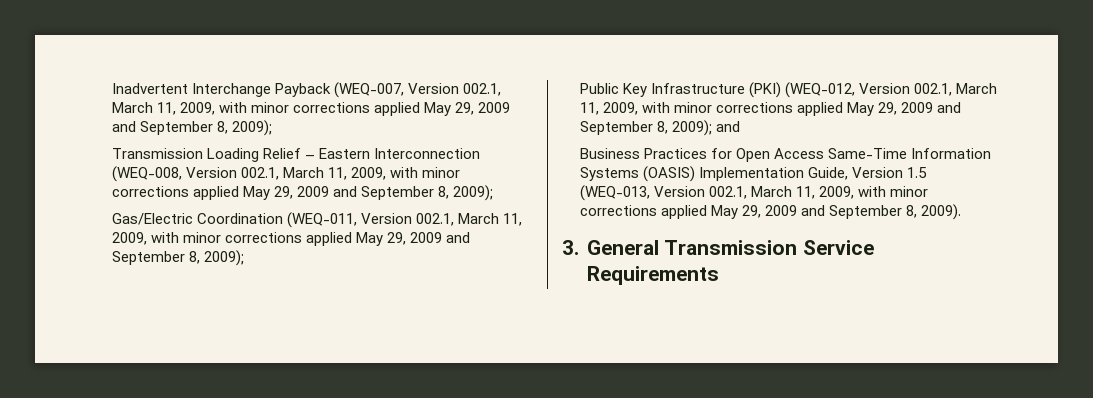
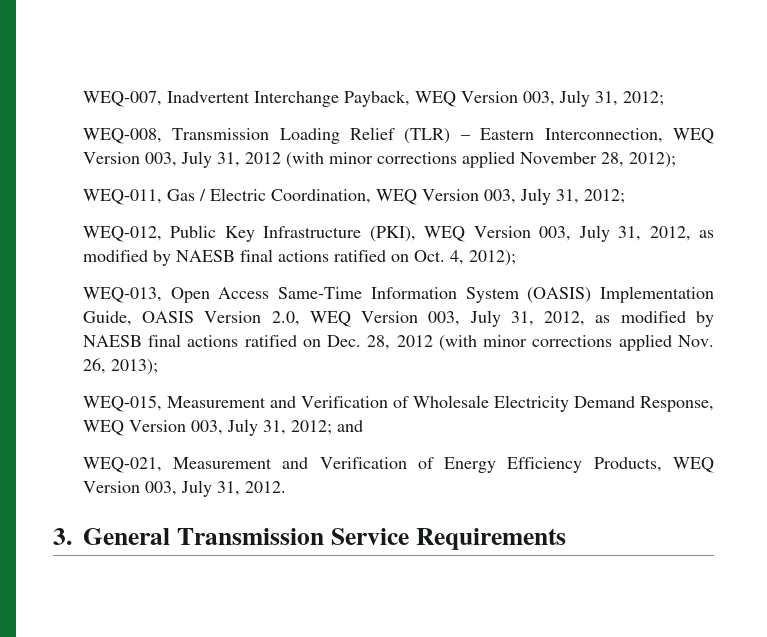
- Inadvertent Interchange Payback (WEQ-007, Version 002.1, March 11, 2009, with minor corrections applied May 29, 2009 and September 8, 2009);
- Transmission Loading Relief – Eastern Interconnection (WEQ-008, Version 002.1, March 11, 2009, with minor corrections applied May 29, 2009 and September 8, 2009);
- Gas/Electric Coordination (WEQ-011, Version 002.1, March 11, 2009, with minor corrections applied May 29, 2009 and September 8, 2009);
- Public Key Infrastructure (PKI) (WEQ-012, Version 002.1, March 11, 2009, with minor corrections applied May 29, 2009 and September 8, 2009); and
- Business Practices for Open Access Same-Time Information Systems (OASIS) Implementation Guide, Version 1.5 (WEQ-013, Version 002.1, March 11, 2009, with minor corrections applied May 29, 2009 and September 8, 2009).
+ WEQ-007, Inadvertent Interchange Payback, WEQ Version 003, July 31, 2012;
+ WEQ-008, Transmission Loading Relief (TLR) – Eastern Interconnection, WEQ Version 003, July 31, 2012 (with minor corrections applied November 28, 2012);
+ WEQ-011, Gas / Electric Coordination, WEQ Version 003, July 31, 2012;
+ WEQ-012, Public Key Infrastructure (PKI), WEQ Version 003, July 31, 2012, as modified by NAESB final actions ratified on Oct. 4, 2012);
+ WEQ-013, Open Access Same-Time Information System (OASIS) Implementation Guide, OASIS Version 2.0, WEQ Version 003, July 31, 2012, as modified by NAESB final actions ratified on Dec. 28, 2012 (with minor corrections applied Nov. 26, 2013);
+ WEQ-015, Measurement and Verification of Wholesale Electricity Demand Response, WEQ Version 003, July 31, 2012; and
+ WEQ-021, Measurement and Verification of Energy Efficiency Products, WEQ Version 003, July 31, 2012.

